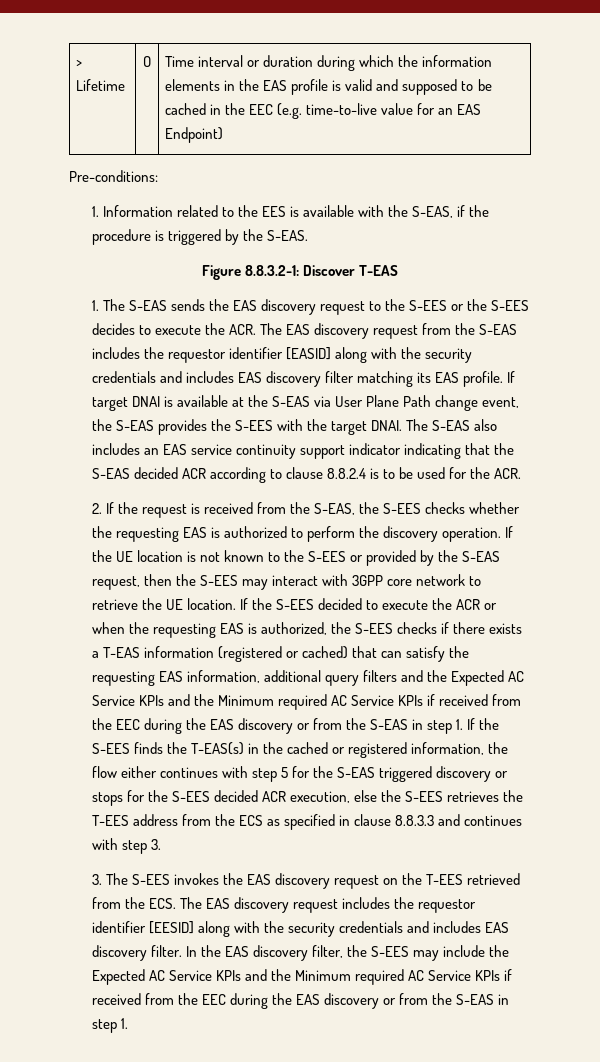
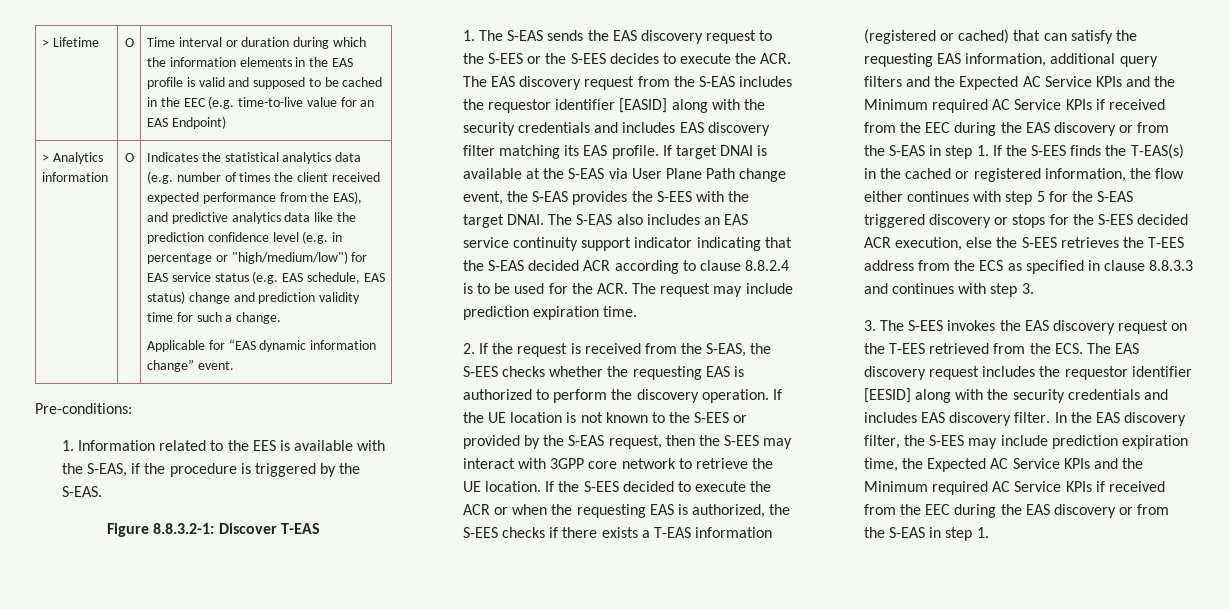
+ > Analytics information | O | Indicates the statistical analytics data (e.g. number of times the client received expected performance from the EAS), and predictive analytics data like the prediction confidence level (e.g. in percentage or "high/medium/low") for EAS service status (e.g. EAS schedule, EAS status) change and prediction validity time for such a change.
+ Applicable for “EAS dynamic information change” event.
- The S-EAS also includes an EAS service continuity support indicator indicating that the S-EAS decided ACR according to clause 8.8.2.4 is to be used for the ACR.
+ The S-EAS also includes an EAS service continuity support indicator indicating that the S-EAS decided ACR according to clause 8.8.2.4 is to be used for the ACR. The request may include prediction expiration time.
- In the EAS discovery filter, the S-EES may include the Expected AC Service KPIs and the Minimum required AC Service KPIs if received from the EEC during the EAS discovery or from the S-EAS in step 1.
+ In the EAS discovery filter, the S-EES may include prediction expiration time, the Expected AC Service KPIs and the Minimum required AC Service KPIs if received from the EEC during the EAS discovery or from the S-EAS in step 1.

